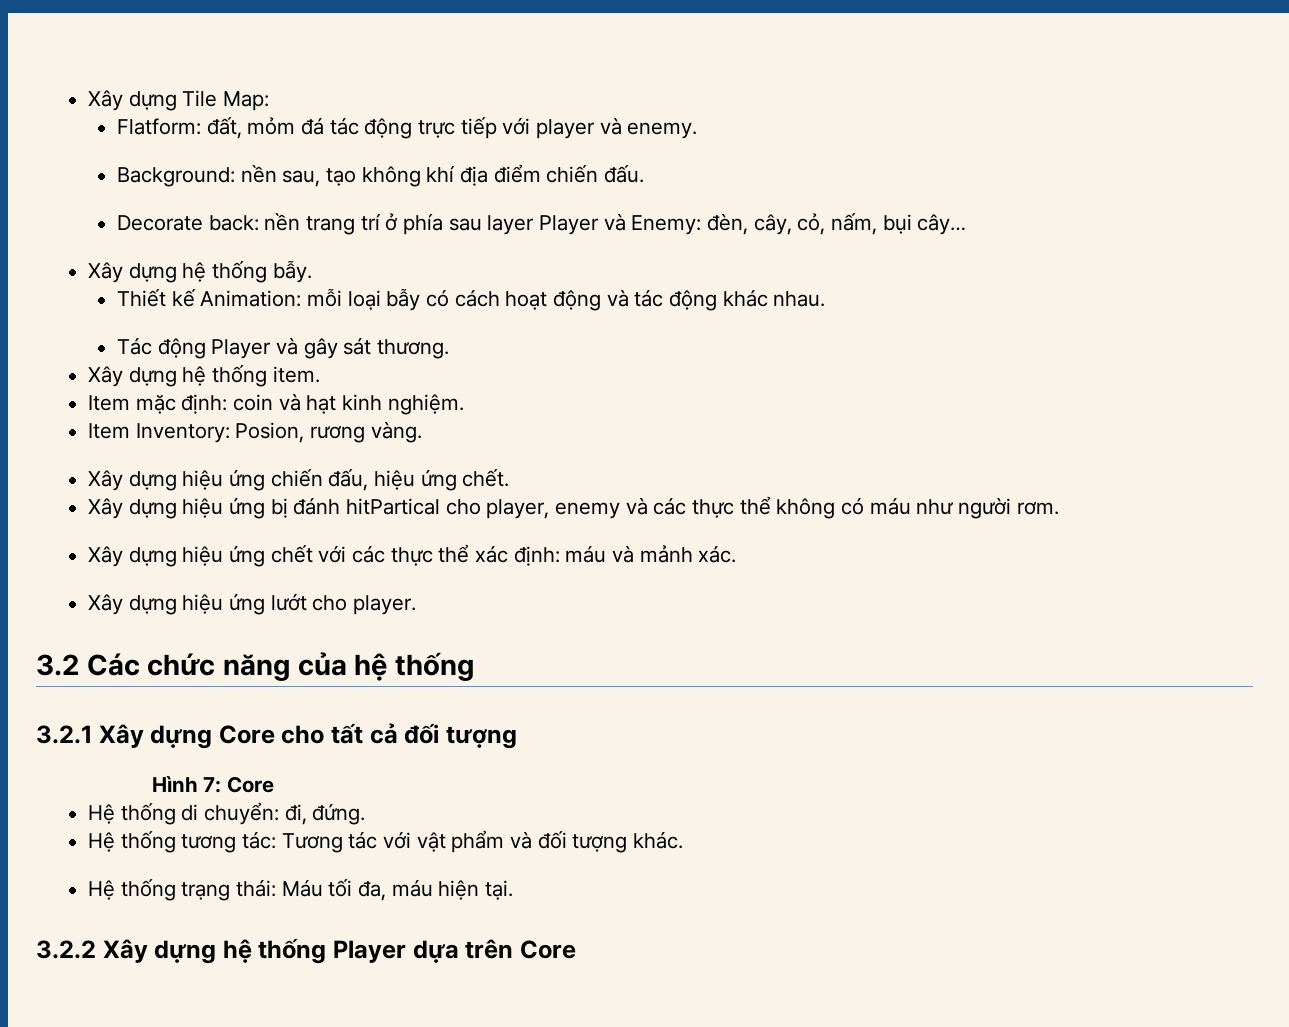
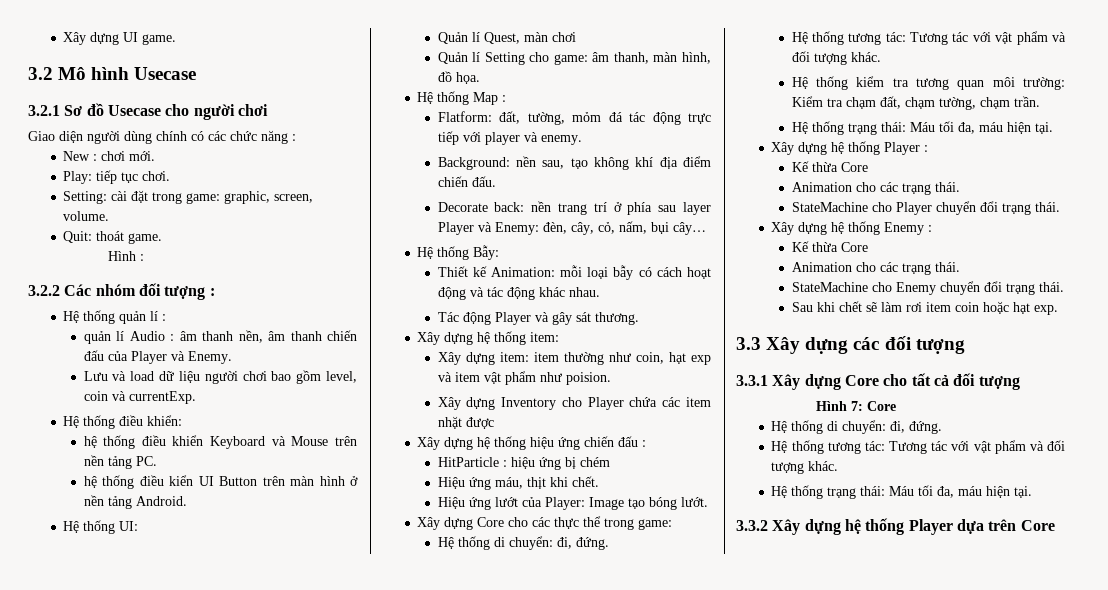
- Xây dựng Tile Map:
+ Xây dựng UI game.
+ 3.2 Mô hình Usecase
+ 3.2.1 Sơ đồ Usecase cho người chơi
+ Giao diện người dùng chính có các chức năng :
+ New : chơi mới.
+ Play: tiếp tục chơi.
+ Setting: cài đặt trong game: graphic, screen, volume.
+ Quit: thoát game.
+ Hình :
+ 3.2.2 Các nhóm đối tượng :
+ Hệ thống quản lí :
+ quản lí Audio : âm thanh nền, âm thanh chiến đấu của Player và Enemy.
+ Lưu và load dữ liệu người chơi bao gồm level, coin và currentExp.
+ Hệ thống điều khiển:
+ hệ thống điều khiển Keyboard và Mouse trên nền tảng PC.
+ hệ thống điều kiển UI Button trên màn hình ở nền tảng Android.
+ Hệ thống UI:
+ Quản lí Quest, màn chơi
+ Quản lí Setting cho game: âm thanh, màn hình, đồ họa.
+ Hệ thống Map :
- Flatform: đất, mỏm đá tác động trực tiếp với player và enemy.
+ Flatform: đất, tường, mỏm đá tác động trực tiếp với player và enemy.
- Xây dựng hệ thống bẫy.
+ Hệ thống Bẫy:
- Xây dựng hệ thống item.
- Item mặc định: coin và hạt kinh nghiệm.
- Item Inventory: Posion, rương vàng.
- Xây dựng hiệu ứng chiến đấu, hiệu ứng chết.
- Xây dựng hiệu ứng bị đánh hitPartical cho player, enemy và các thực thể không có máu như người rơm.
- Xây dựng hiệu ứng chết với các thực thể xác định: máu và mảnh xác.
- Xây dựng hiệu ứng lướt cho player.
- 3.2 Các chức năng của hệ thống
- 3.2.1 Xây dựng Core cho tất cả đối tượng
+ Xây dựng hệ thống item:
+ Xây dựng item: item thường như coin, hạt exp và item vật phẩm như poision.
+ Xây dựng Inventory cho Player chứa các item nhặt được
+ Xây dựng hệ thống hiệu ứng chiến đấu :
+ HitParticle : hiệu ứng bị chém
+ Hiệu ứng máu, thịt khi chết.
+ Hiệu ứng lướt của Player: Image tạo bóng lướt.
+ Xây dựng Core cho các thực thể trong game:
+ Hệ thống di chuyển: đi, đứng.
+ Hệ thống tương tác: Tương tác với vật phẩm và đối tượng khác.
+ Hệ thống kiểm tra tương quan môi trường: Kiểm tra chạm đất, chạm tường, chạm trần.
+ Hệ thống trạng thái: Máu tối đa, máu hiện tại.
+ Xây dựng hệ thống Player :
+ Kế thừa Core
+ Animation cho các trạng thái.
+ StateMachine cho Player chuyển đổi trạng thái.
+ Xây dựng hệ thống Enemy :
+ Kế thừa Core
+ Animation cho các trạng thái.
+ StateMachine cho Enemy chuyển đổi trạng thái.
+ Sau khi chết sẽ làm rơi item coin hoặc hạt exp.
+ 3.3 Xây dựng các đối tượng
+ 3.3.1 Xây dựng Core cho tất cả đối tượng
- 3.2.2 Xây dựng hệ thống Player dựa trên Core
+ 3.3.2 Xây dựng hệ thống Player dựa trên Core

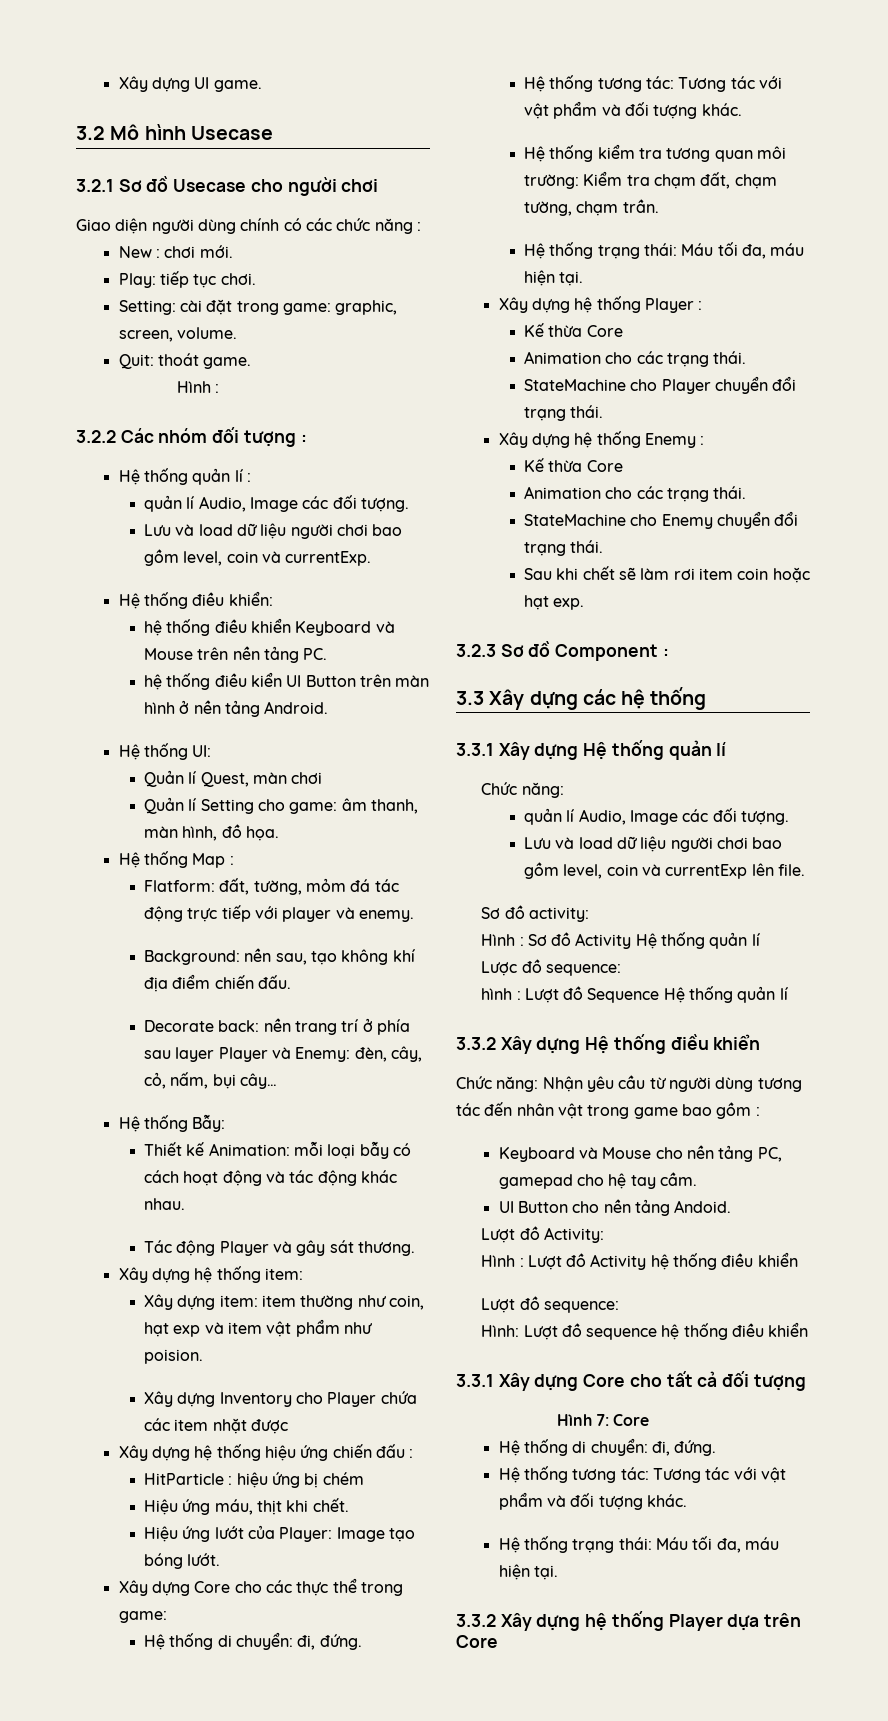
  Hệ thống quản lí :
- quản lí Audio : âm thanh nền, âm thanh chiến đấu của Player và Enemy.
+ quản lí Audio, Image các đối tượng.
+ 3.2.3 Sơ đồ Component :
- 3.3 Xây dựng các đối tượng
+ 3.3 Xây dựng các hệ thống
+ 3.3.1 Xây dựng Hệ thống quản lí
+ Chức năng:
+ quản lí Audio, Image các đối tượng.
+ Lưu và load dữ liệu người chơi bao gồm level, coin và currentExp lên file.
+ Sơ đồ activity:
+ Hình : Sơ đồ Activity Hệ thống quản lí
+ Lược đồ sequence:
+ hình : Lượt đồ Sequence Hệ thống quản lí
+ 3.3.2 Xây dựng Hệ thống điều khiển
+ Chức năng: Nhận yêu cầu từ người dùng tương tác đến nhân vật trong game bao gồm :
+ Keyboard và Mouse cho nền tảng PC, gamepad cho hệ tay cầm.
+ UI Button cho nền tảng Andoid.
+ Lượt đồ Activity:
+ Hình : Lượt đồ Activity hệ thống điều khiển
+ Lượt đồ sequence:
+ Hình: Lượt đồ sequence hệ thống điều khiển

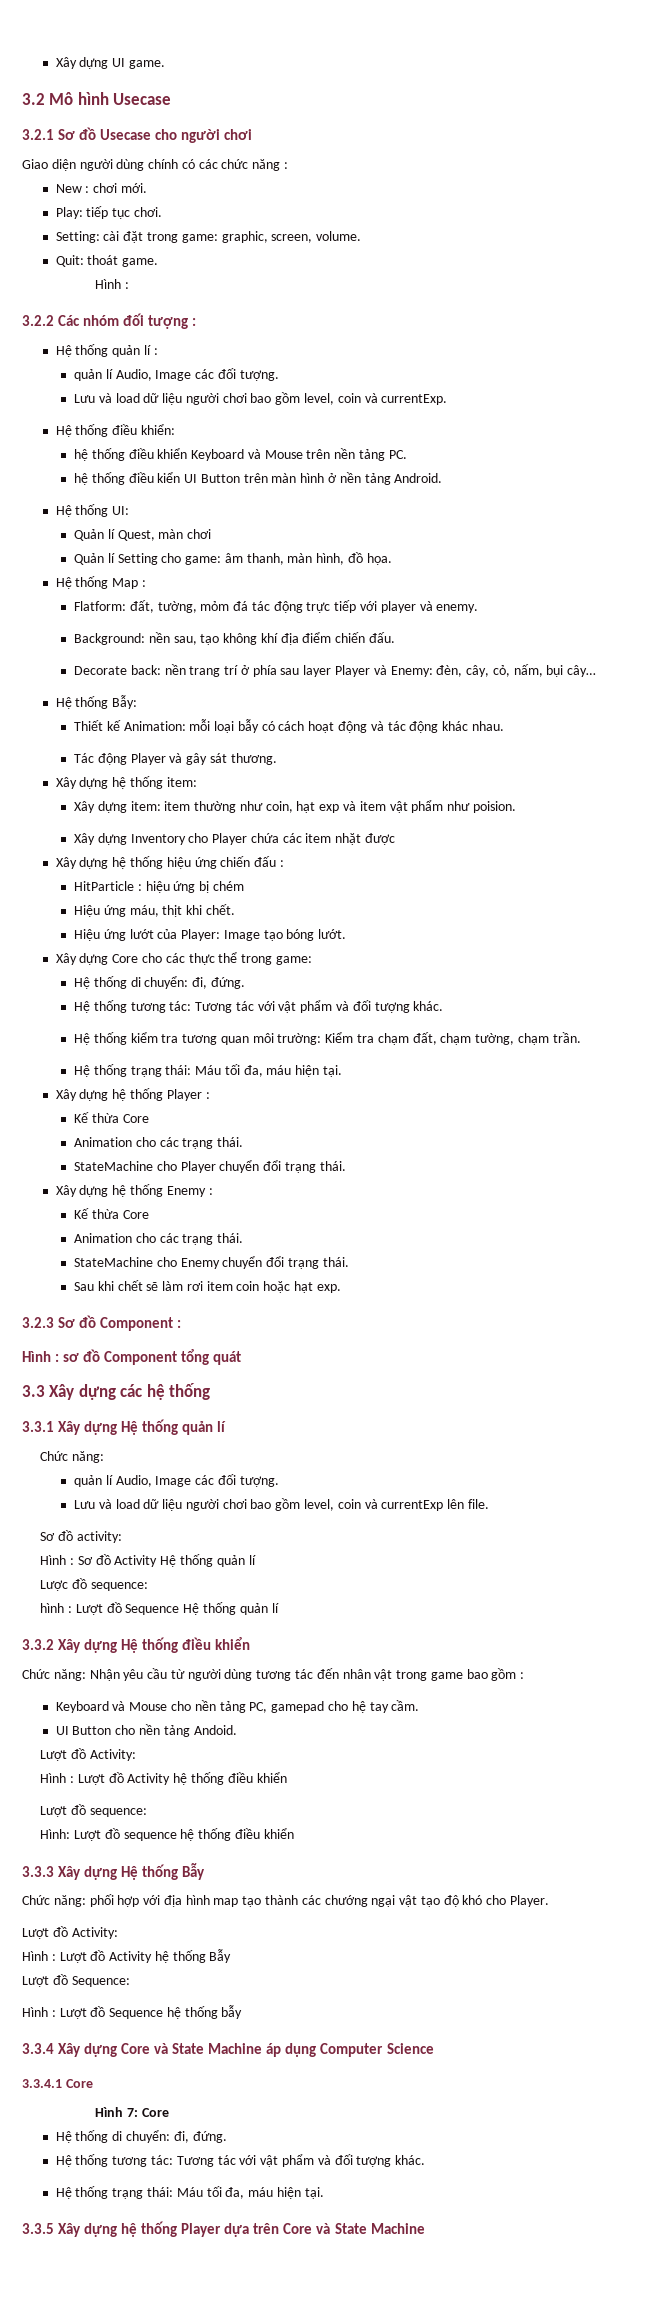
+ Hình : sơ đồ Component tổng quát
- 3.3.1 Xây dựng Core cho tất cả đối tượng
+ 3.3.3 Xây dựng Hệ thống Bẫy
+ Chức năng: phối hợp với địa hình map tạo thành các chướng ngại vật tạo độ khó cho Player.
+ Lượt đồ Activity:
+ Hình : Lượt đồ Activity hệ thống Bẫy
+ Lượt đồ Sequence:
+ Hình : Lượt đồ Sequence hệ thống bẫy
+ 3.3.4 Xây dựng Core và State Machine áp dụng Computer Science
+ 3.3.4.1 Core
- 3.3.2 Xây dựng hệ thống Player dựa trên Core
+ 3.3.5 Xây dựng hệ thống Player dựa trên Core và State Machine

